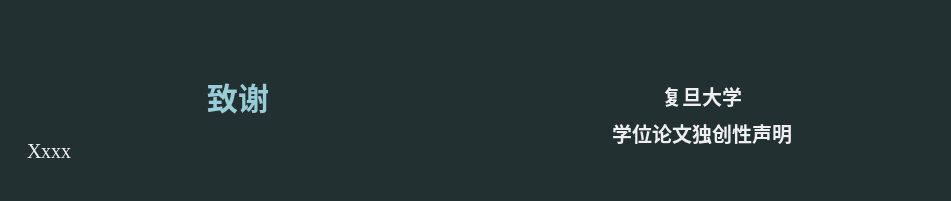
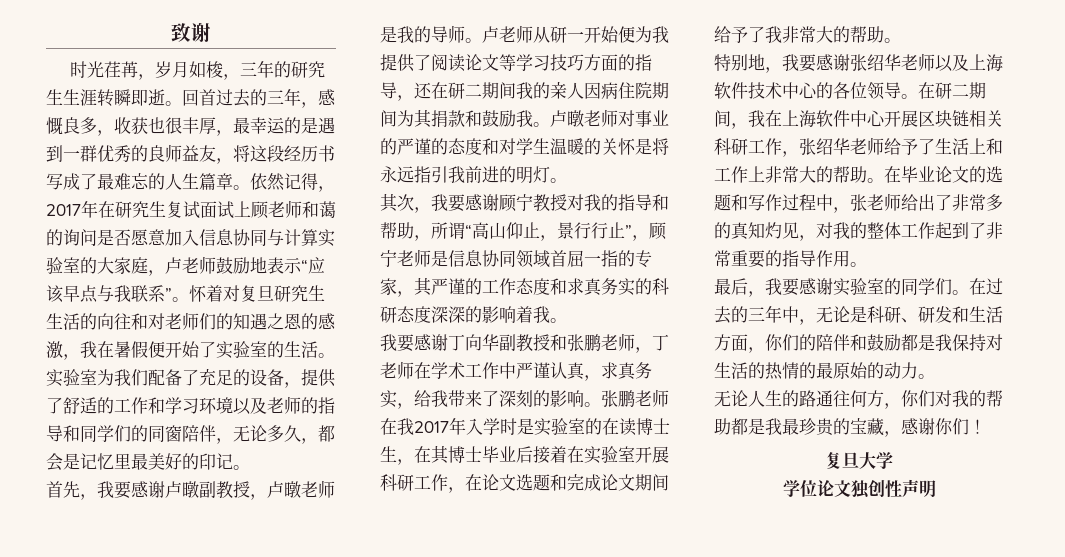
- Xxxx
+ 时光荏苒，岁月如梭，三年的研究生生涯转瞬即逝。回首过去的三年，感慨良多，收获也很丰厚，最幸运的是遇到一群优秀的良师益友，将这段经历书写成了最难忘的人生篇章。依然记得，2017年在研究生复试面试上顾老师和蔼的询问是否愿意加入信息协同与计算实验室的大家庭，卢老师鼓励地表示“应该早点与我联系”。怀着对复旦研究生生活的向往和对老师们的知遇之恩的感激，我在暑假便开始了实验室的生活。实验室为我们配备了充足的设备，提供了舒适的工作和学习环境以及老师的指导和同学们的同窗陪伴，无论多久，都会是记忆里最美好的印记。
+ 首先，我要感谢卢暾副教授，卢暾老师是我的导师。卢老师从研一开始便为我提供了阅读论文等学习技巧方面的指导，还在研二期间我的亲人因病住院期间为其捐款和鼓励我。卢暾老师对事业的严谨的态度和对学生温暖的关怀是将永远指引我前进的明灯。
+ 其次，我要感谢顾宁教授对我的指导和帮助，所谓“高山仰止，景行行止”，顾宁老师是信息协同领域首屈一指的专家，其严谨的工作态度和求真务实的科研态度深深的影响着我。
+ 我要感谢丁向华副教授和张鹏老师，丁老师在学术工作中严谨认真，求真务实，给我带来了深刻的影响。张鹏老师在我2017年入学时是实验室的在读博士生，在其博士毕业后接着在实验室开展科研工作，在论文选题和完成论文期间给予了我非常大的帮助。
+ 特别地，我要感谢张绍华老师以及上海软件技术中心的各位领导。在研二期间，我在上海软件中心开展区块链相关科研工作，张绍华老师给予了生活上和工作上非常大的帮助。在毕业论文的选题和写作过程中，张老师给出了非常多的真知灼见，对我的整体工作起到了非常重要的指导作用。
+ 最后，我要感谢实验室的同学们。在过去的三年中，无论是科研、研发和生活方面，你们的陪伴和鼓励都是我保持对生活的热情的最原始的动力。
+ 无论人生的路通往何方，你们对我的帮助都是我最珍贵的宝藏，感谢你们！

